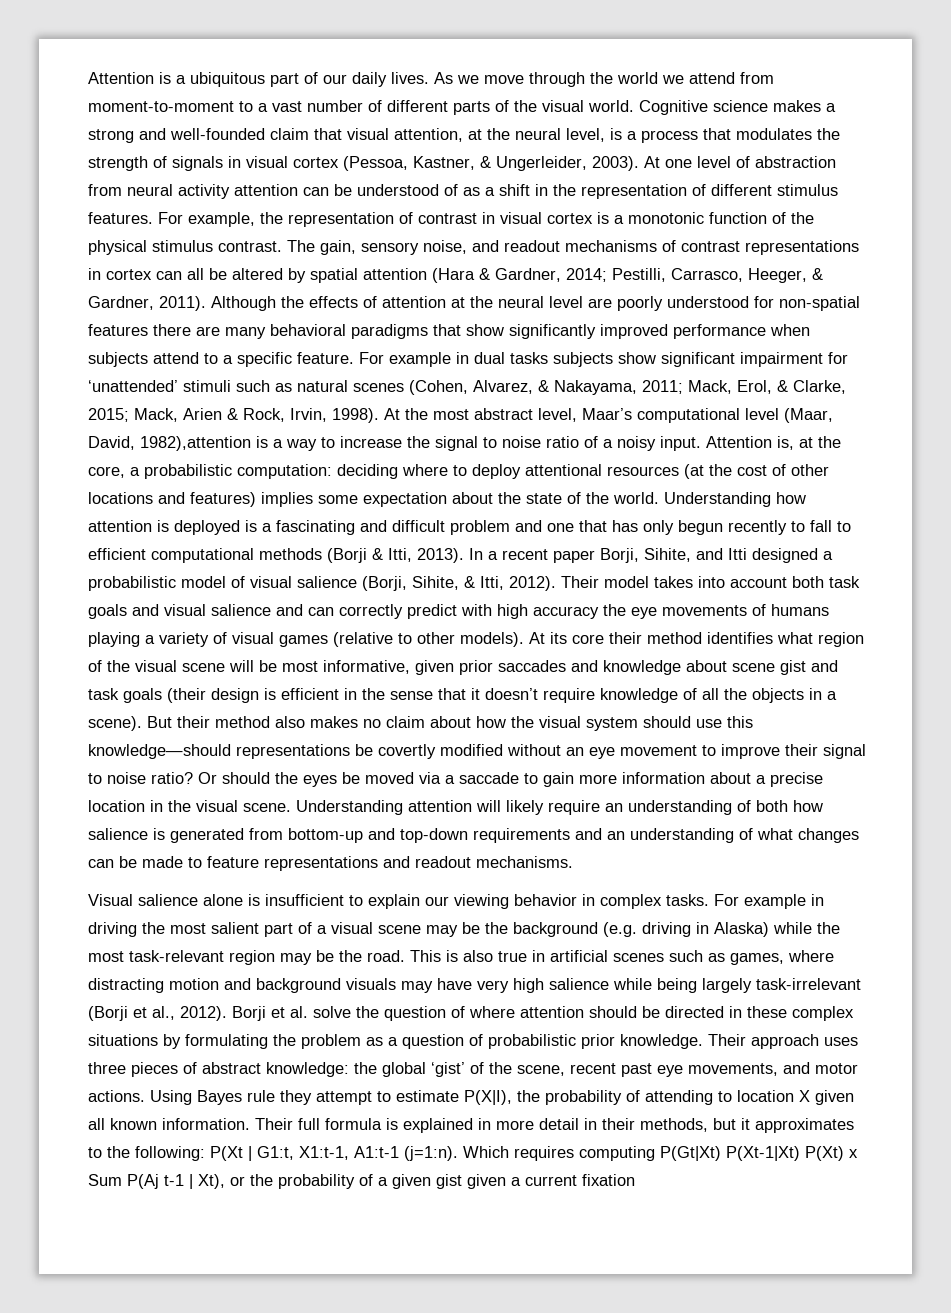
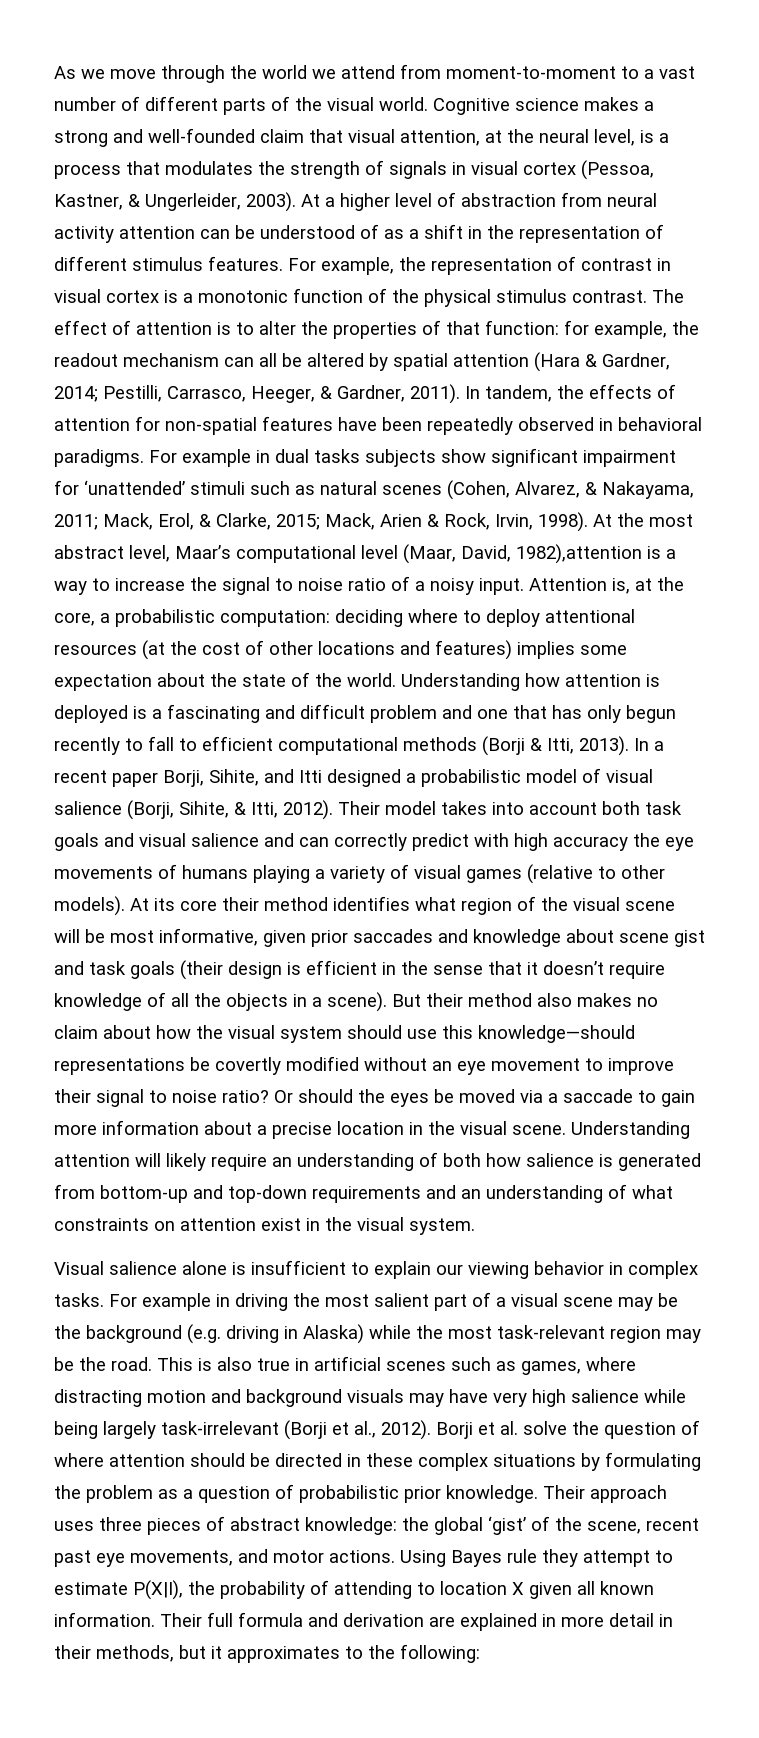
- Attention is a ubiquitous part of our daily lives.
- At one level of abstraction from neural activity attention can be understood of as a shift in the representation of different stimulus features.
+ At a higher level of abstraction from neural activity attention can be understood of as a shift in the representation of different stimulus features.
- The gain, sensory noise, and readout mechanisms of contrast representations in cortex can all be altered by spatial attention (Hara & Gardner, 2014; Pestilli, Carrasco, Heeger, & Gardner, 2011).
+ The effect of attention is to alter the properties of that function: for example, the readout mechanism can all be altered by spatial attention (Hara & Gardner, 2014; Pestilli, Carrasco, Heeger, & Gardner, 2011).
- Although the effects of attention at the neural level are poorly understood for non-spatial features there are many behavioral paradigms that show significantly improved performance when subjects attend to a specific feature.
+ In tandem, the effects of attention for non-spatial features have been repeatedly observed in behavioral paradigms.
- Understanding attention will likely require an understanding of both how salience is generated from bottom-up and top-down requirements and an understanding of what changes can be made to feature representations and readout mechanisms.
+ Understanding attention will likely require an understanding of both how salience is generated from bottom-up and top-down requirements and an understanding of what constraints on attention exist in the visual system.
- Their full formula is explained in more detail in their methods, but it approximates to the following: P(Xt | G1:t, X1:t-1, A1:t-1 (j=1:n). Which requires computing P(Gt|Xt) P(Xt-1|Xt) P(Xt) x Sum P(Aj t-1 | Xt), or the probability of a given gist given a current fixation
+ Their full formula and derivation are explained in more detail in their methods, but it approximates to the following:

